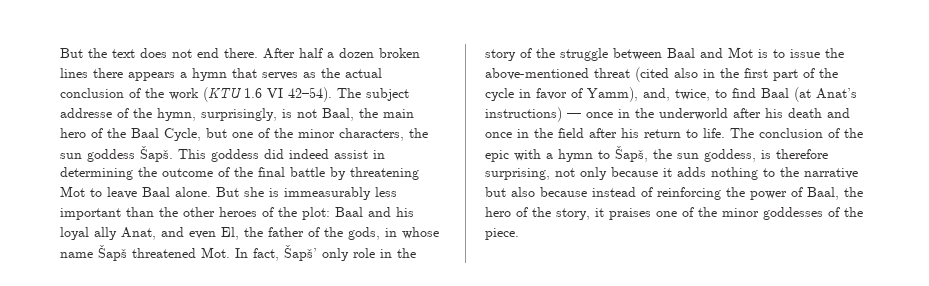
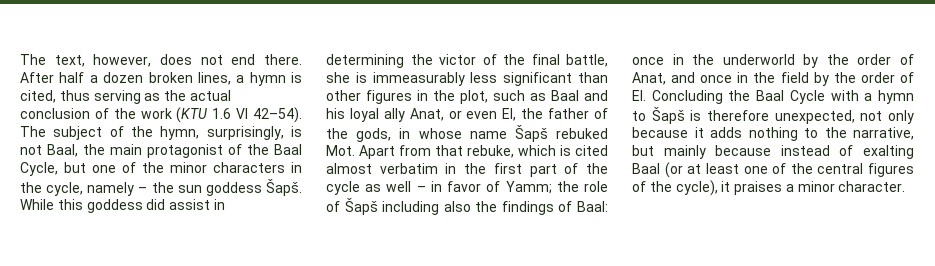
- But the text does not end there.
+ The text, however, does not end there.
- After half a dozen broken lines there appears a hymn that serves as the actual conclusion of the work (KTU 1.6 VI 42–54).
+ After half a dozen broken lines, a hymn is cited, thus serving as the actual conclusion of the work (KTU 1.6 VI 42–54).
- The subject addresse of the hymn, surprisingly, is not Baal, the main hero of the Baal Cycle, but one of the minor characters, the sun goddess Šapš.
+ The subject of the hymn, surprisingly, is not Baal, the main protagonist of the Baal Cycle, but one of the minor characters in the cycle, namely – the sun goddess Šapš.
- This goddess did indeed assist in determining the outcome of the final battle by threatening Mot to leave Baal alone. But she is immeasurably less important than the other heroes of the plot: Baal and his loyal ally Anat, and even El, the father of the gods, in whose name Šapš threatened Mot. In fact, Šapš’ only role in the story of the struggle between Baal and Mot is to issue the above-mentioned threat (cited also in the first part of the cycle in favor of Yamm), and, twice, to find Baal (at Anat’s instructions) — once in the underworld after his death and once in the field after his return to life. The conclusion of the epic with a hymn to Šapš, the sun goddess, is therefore surprising, not only because it adds nothing to the narrative but also because instead of reinforcing the power of Baal, the hero of the story, it praises one of the minor goddesses of the piece.
+ While this goddess did assist in determining the victor of the final battle, she is immeasurably less significant than other figures in the plot, such as Baal and his loyal ally Anat, or even El, the father of the gods, in whose name Šapš rebuked Mot. Apart from that rebuke, which is cited almost verbatim in the first part of the cycle as well – in favor of Yamm; the role of Šapš including also the findings of Baal: once in the underworld by the order of Anat, and once in the field by the order of El. Concluding the Baal Cycle with a hymn to Šapš is therefore unexpected, not only because it adds nothing to the narrative, but mainly because instead of exalting Baal (or at least one of the central figures of the cycle), it praises a minor character.

